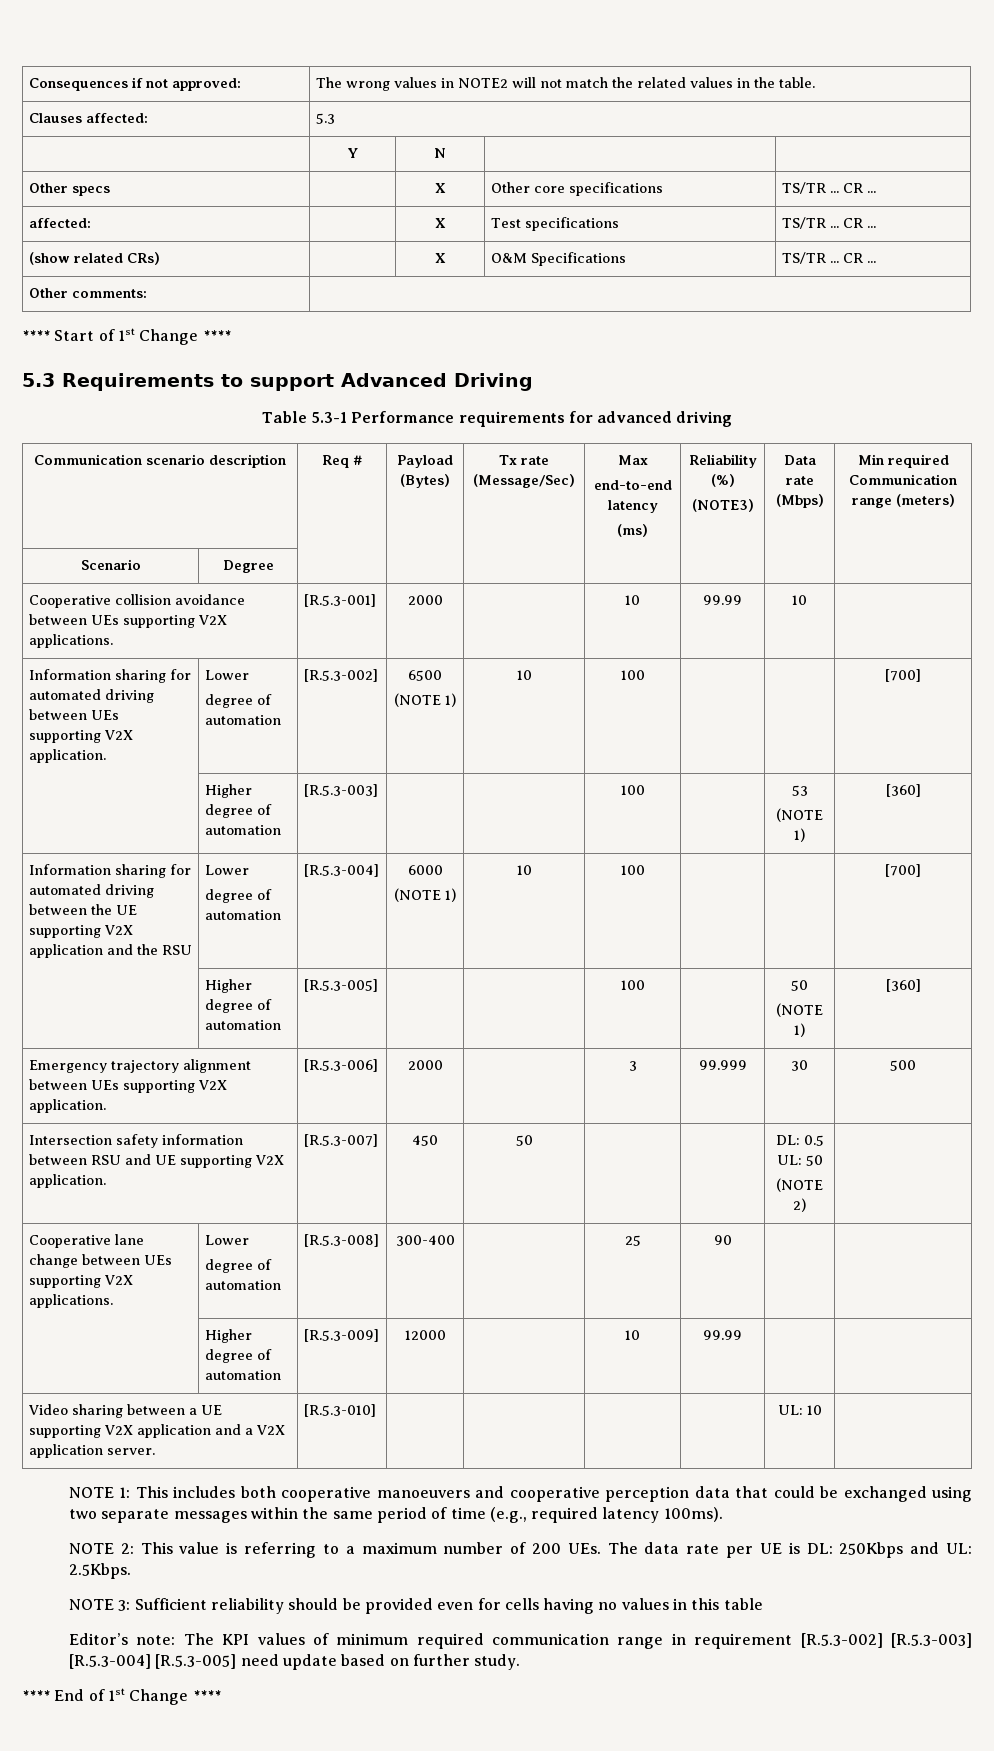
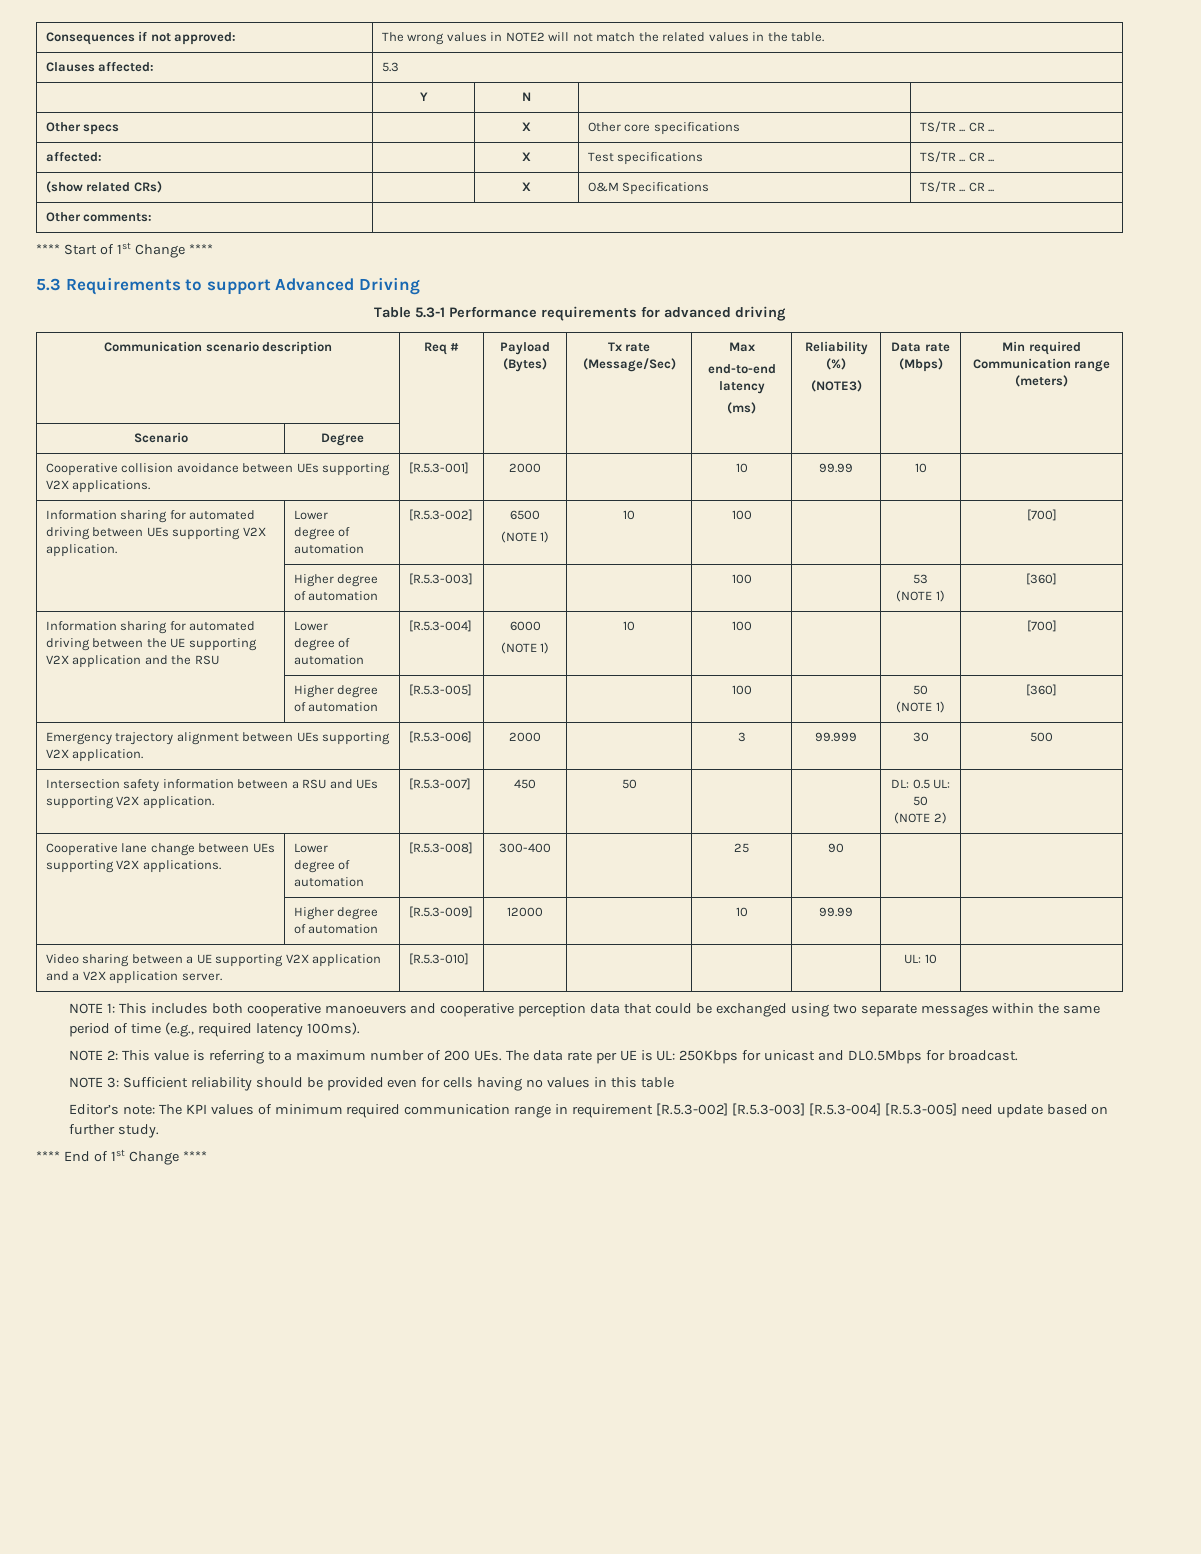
- Intersection safety information between RSU and UE supporting V2X application. | [R.5.3-007] | 450 | 50 | | | DL: 0.5 UL: 50
+ Intersection safety information between a RSU and UEs supporting V2X application. | [R.5.3-007] | 450 | 50 | | | DL: 0.5 UL: 50
- NOTE 2: This value is referring to a maximum number of 200 UEs. The data rate per UE is DL: 250Kbps and UL: 2.5Kbps.
+ NOTE 2: This value is referring to a maximum number of 200 UEs. The data rate per UE is UL: 250Kbps for unicast and DL0.5Mbps for broadcast.

